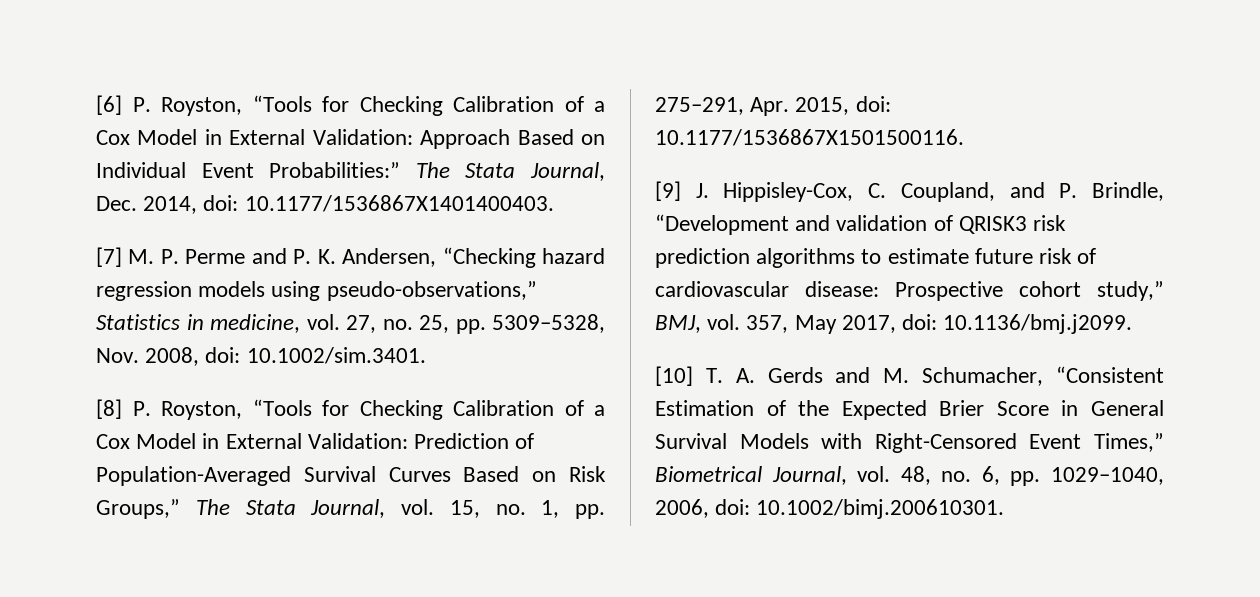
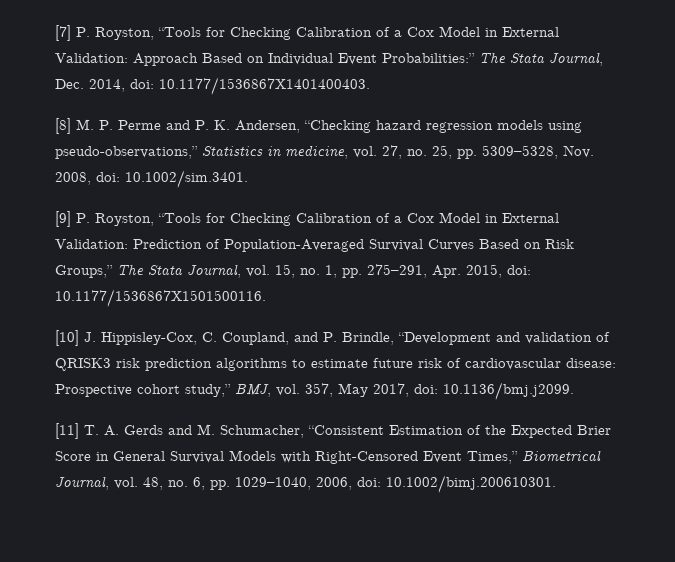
- [6] P. Royston, “Tools for Checking Calibration of a Cox Model in External Validation: Approach Based on Individual Event Probabilities:” The Stata Journal, Dec. 2014, doi: 10.1177/1536867X1401400403.
+ [7] P. Royston, “Tools for Checking Calibration of a Cox Model in External Validation: Approach Based on Individual Event Probabilities:” The Stata Journal, Dec. 2014, doi: 10.1177/1536867X1401400403.
- [7] M. P. Perme and P. K. Andersen, “Checking hazard regression models using pseudo-observations,” Statistics in medicine, vol. 27, no. 25, pp. 5309–5328, Nov. 2008, doi: 10.1002/sim.3401.
+ [8] M. P. Perme and P. K. Andersen, “Checking hazard regression models using pseudo-observations,” Statistics in medicine, vol. 27, no. 25, pp. 5309–5328, Nov. 2008, doi: 10.1002/sim.3401.
- [8] P. Royston, “Tools for Checking Calibration of a Cox Model in External Validation: Prediction of Population-Averaged Survival Curves Based on Risk Groups,” The Stata Journal, vol. 15, no. 1, pp. 275–291, Apr. 2015, doi: 10.1177/1536867X1501500116.
+ [9] P. Royston, “Tools for Checking Calibration of a Cox Model in External Validation: Prediction of Population-Averaged Survival Curves Based on Risk Groups,” The Stata Journal, vol. 15, no. 1, pp. 275–291, Apr. 2015, doi: 10.1177/1536867X1501500116.
- [9] J. Hippisley-Cox, C. Coupland, and P. Brindle, “Development and validation of QRISK3 risk prediction algorithms to estimate future risk of cardiovascular disease: Prospective cohort study,” BMJ, vol. 357, May 2017, doi: 10.1136/bmj.j2099.
+ [10] J. Hippisley-Cox, C. Coupland, and P. Brindle, “Development and validation of QRISK3 risk prediction algorithms to estimate future risk of cardiovascular disease: Prospective cohort study,” BMJ, vol. 357, May 2017, doi: 10.1136/bmj.j2099.
- [10] T. A. Gerds and M. Schumacher, “Consistent Estimation of the Expected Brier Score in General Survival Models with Right-Censored Event Times,” Biometrical Journal, vol. 48, no. 6, pp. 1029–1040, 2006, doi: 10.1002/bimj.200610301.
+ [11] T. A. Gerds and M. Schumacher, “Consistent Estimation of the Expected Brier Score in General Survival Models with Right-Censored Event Times,” Biometrical Journal, vol. 48, no. 6, pp. 1029–1040, 2006, doi: 10.1002/bimj.200610301.

